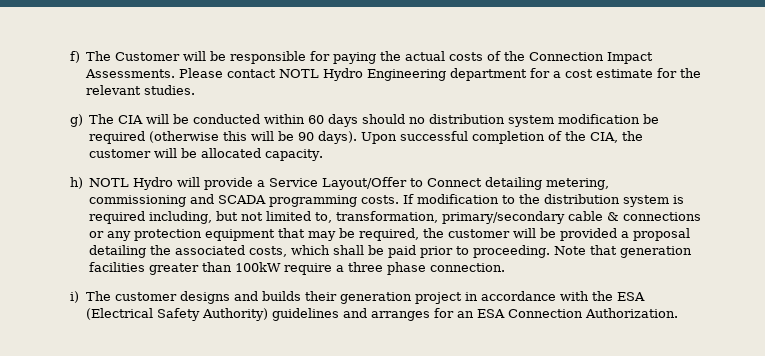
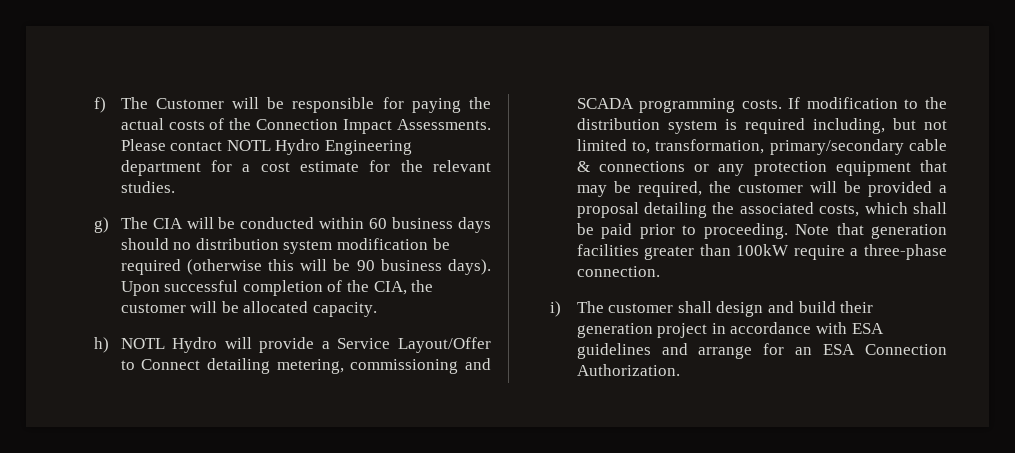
- g) The CIA will be conducted within 60 days should no distribution system modification be required (otherwise this will be 90 days).
+ g) The CIA will be conducted within 60 business days should no distribution system modification be required (otherwise this will be 90 business days).
- Note that generation facilities greater than 100kW require a three phase connection.
+ Note that generation facilities greater than 100kW require a three-phase connection.
- i) The customer designs and builds their generation project in accordance with the ESA (Electrical Safety Authority) guidelines and arranges for an ESA Connection Authorization.
+ i) The customer shall design and build their generation project in accordance with ESA guidelines and arrange for an ESA Connection Authorization.

